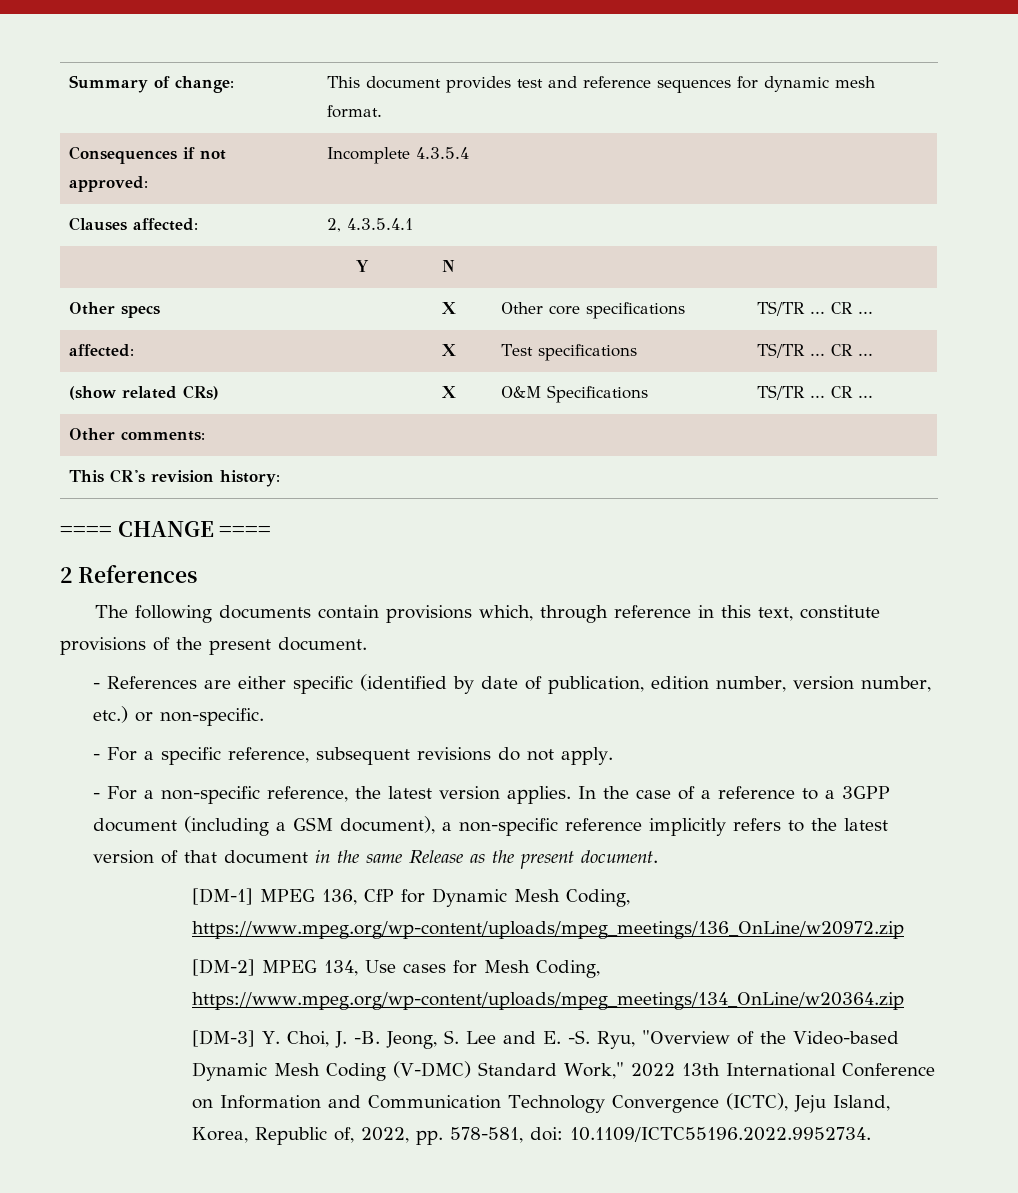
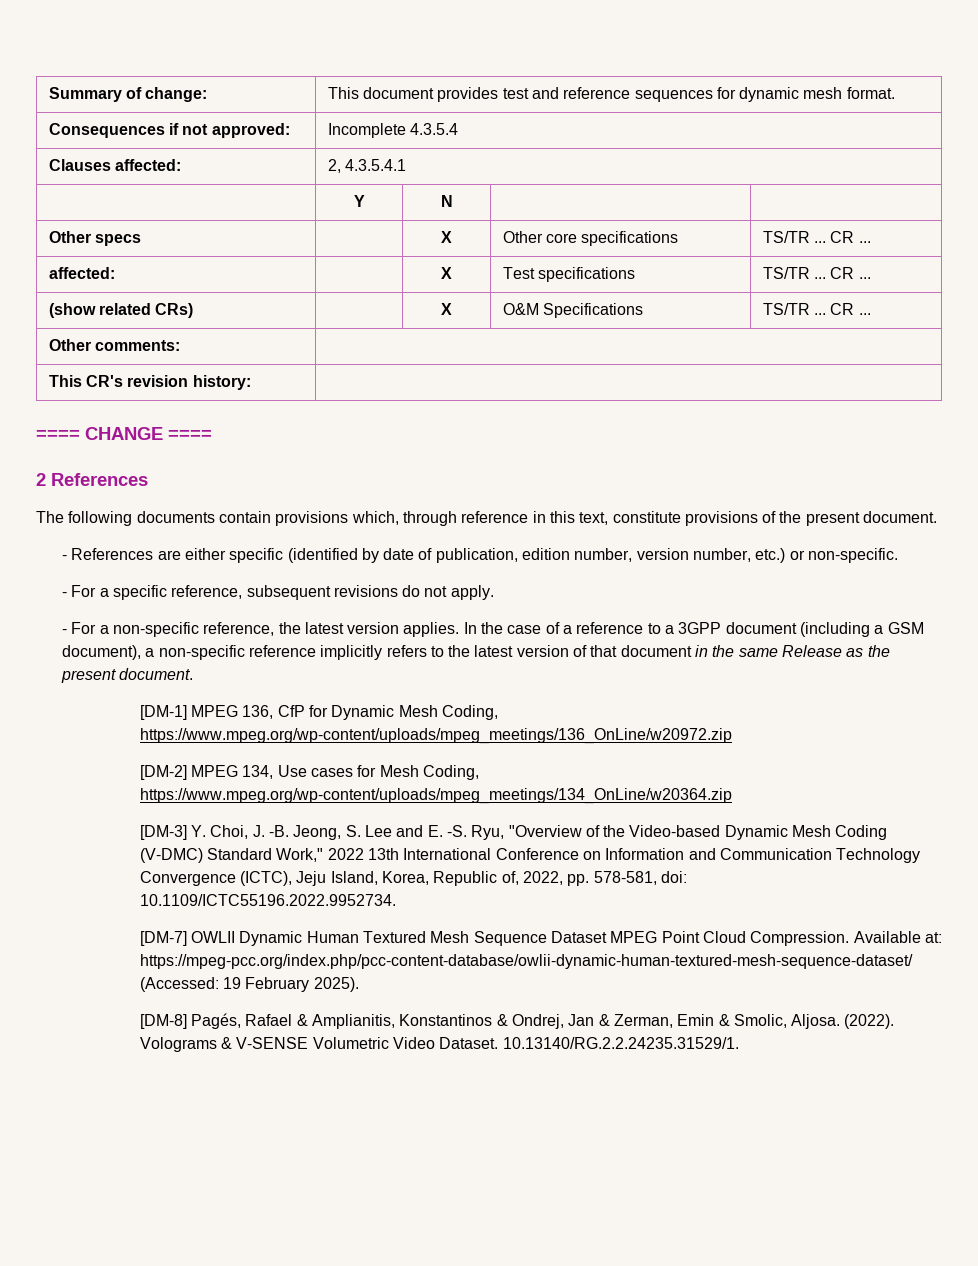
+ [DM-7] OWLII Dynamic Human Textured Mesh Sequence Dataset MPEG Point Cloud Compression. Available at: https://mpeg-pcc.org/index.php/pcc-content-database/owlii-dynamic-human-textured-mesh-sequence-dataset/ (Accessed: 19 February 2025).
+ [DM-8] Pagés, Rafael & Amplianitis, Konstantinos & Ondrej, Jan & Zerman, Emin & Smolic, Aljosa. (2022). Volograms & V-SENSE Volumetric Video Dataset. 10.13140/RG.2.2.24235.31529/1.

